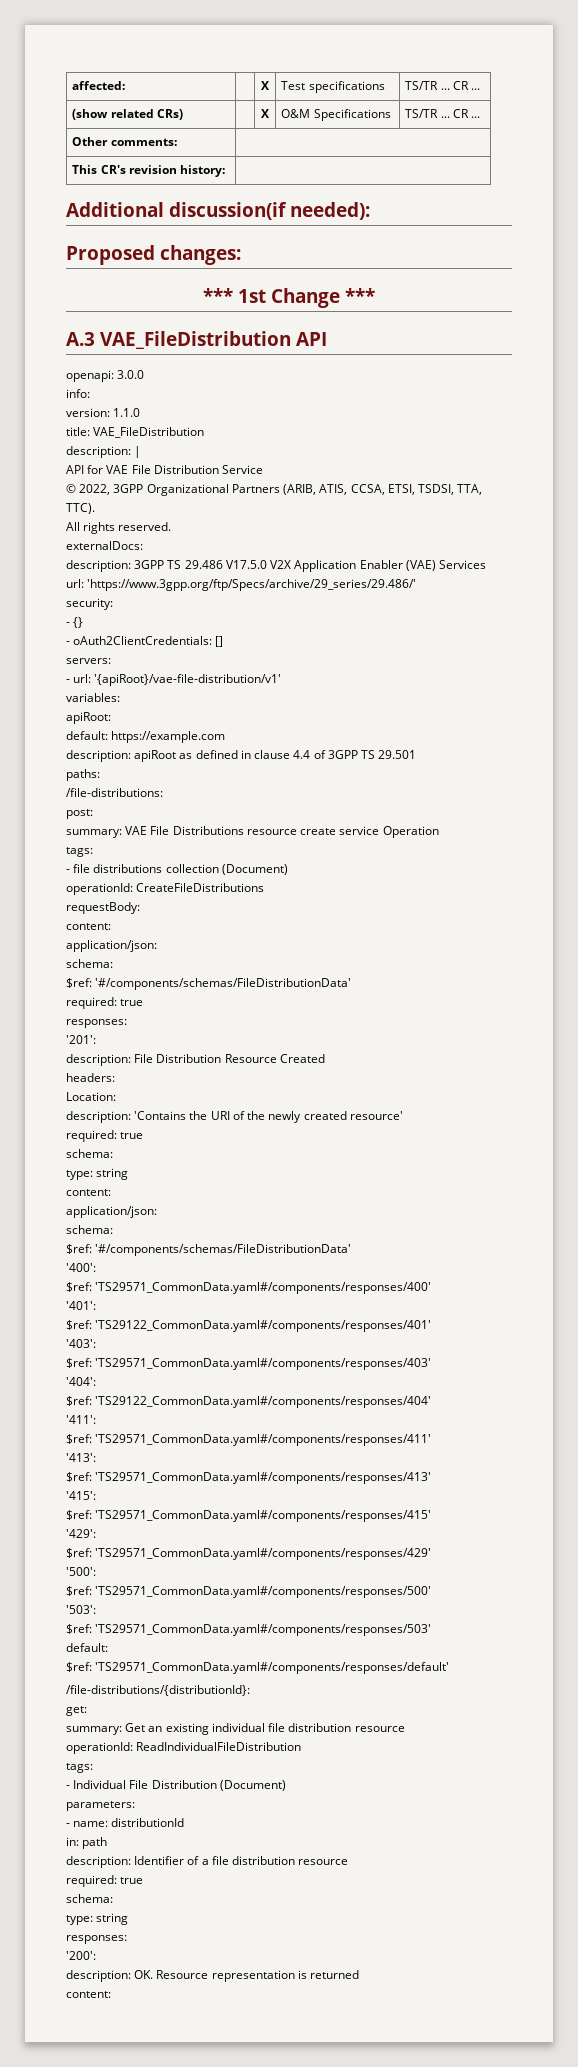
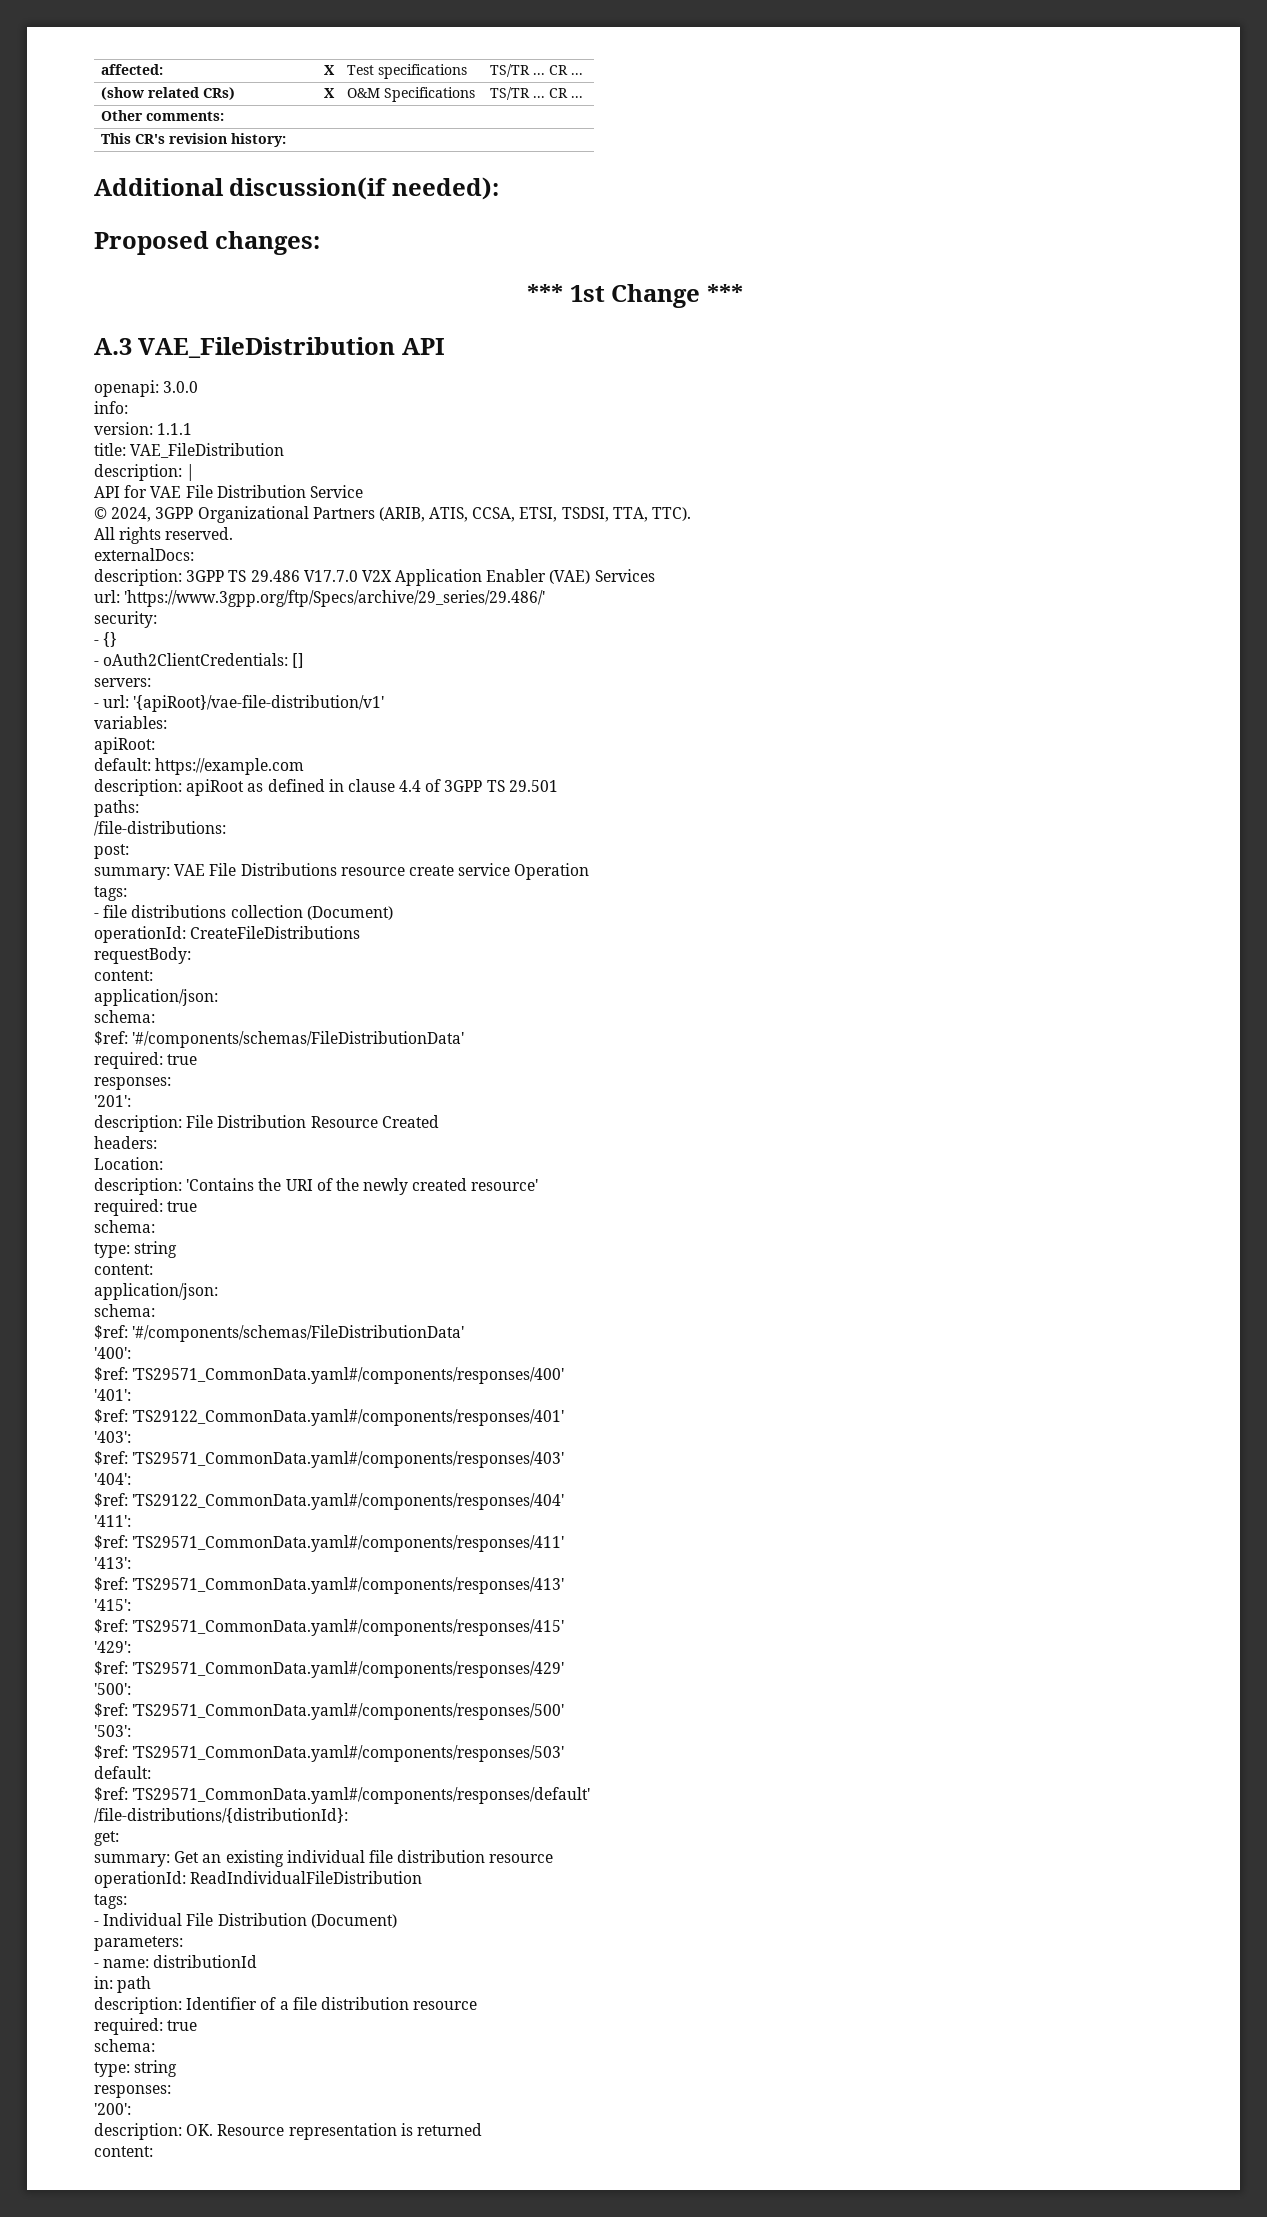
- version: 1.1.0
+ version: 1.1.1
- © 2022, 3GPP Organizational Partners (ARIB, ATIS, CCSA, ETSI, TSDSI, TTA, TTC).
+ © 2024, 3GPP Organizational Partners (ARIB, ATIS, CCSA, ETSI, TSDSI, TTA, TTC).
- description: 3GPP TS 29.486 V17.5.0 V2X Application Enabler (VAE) Services
+ description: 3GPP TS 29.486 V17.7.0 V2X Application Enabler (VAE) Services

